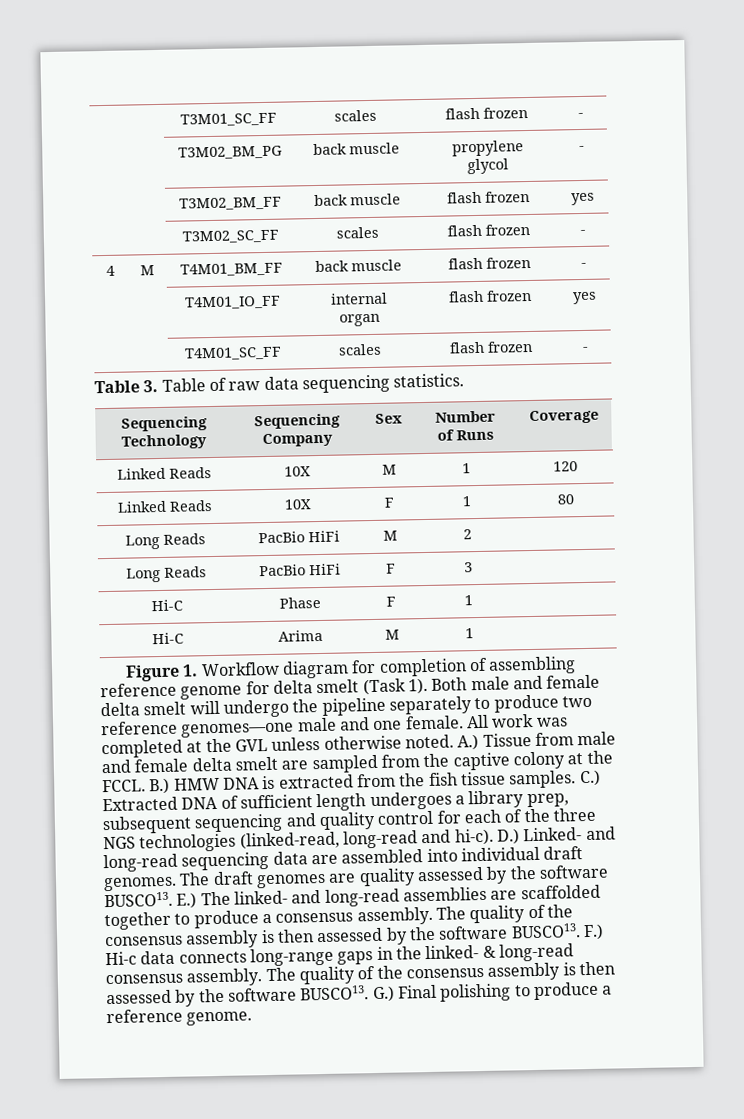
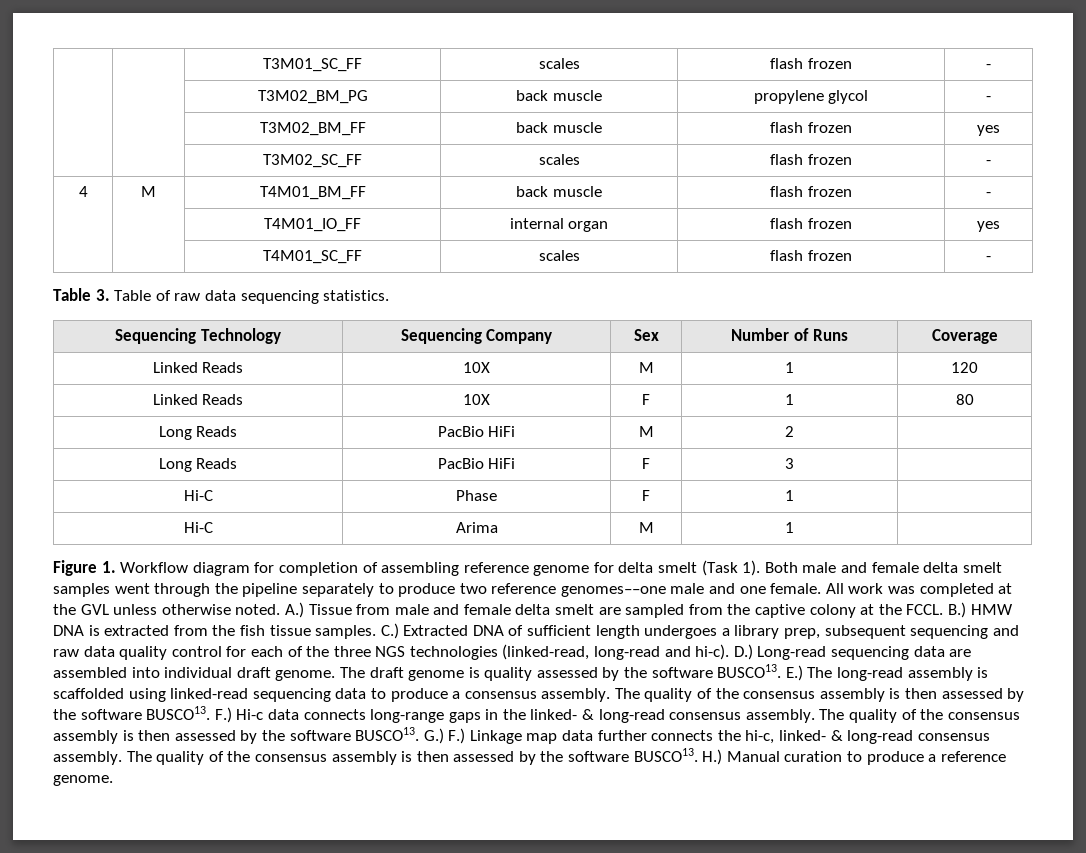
- Both male and female delta smelt will undergo the pipeline separately to produce two reference genomes––one male and one female.
+ Both male and female delta smelt samples went through the pipeline separately to produce two reference genomes––one male and one female.
- C.) Extracted DNA of sufficient length undergoes a library prep, subsequent sequencing and quality control for each of the three NGS technologies (linked-read, long-read and hi-c).
+ C.) Extracted DNA of sufficient length undergoes a library prep, subsequent sequencing and raw data quality control for each of the three NGS technologies (linked-read, long-read and hi-c).
- D.) Linked- and long-read sequencing data are assembled into individual draft genomes.
+ D.) Long-read sequencing data are assembled into individual draft genome.
- The draft genomes are quality assessed by the software BUSCO13.
+ The draft genome is quality assessed by the software BUSCO13.
- E.) The linked- and long-read assemblies are scaffolded together to produce a consensus assembly.
+ E.) The long-read assembly is scaffolded using linked-read sequencing data to produce a consensus assembly.
- G.) Final polishing to produce a reference genome.
+ G.) F.) Linkage map data further connects the hi-c, linked- & long-read consensus assembly. The quality of the consensus assembly is then assessed by the software BUSCO13. H.) Manual curation to produce a reference genome.

